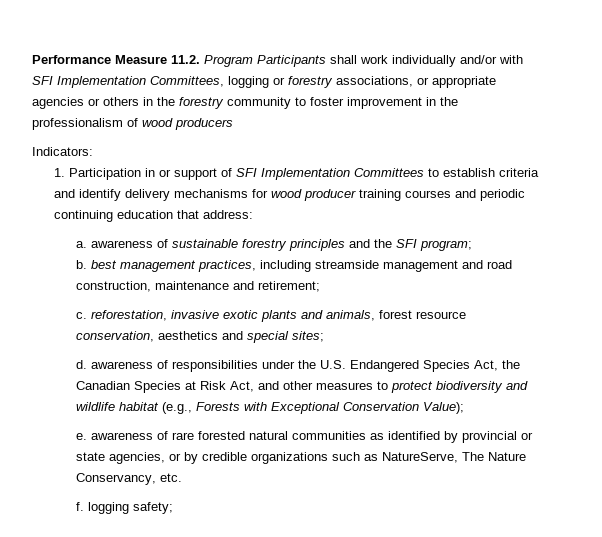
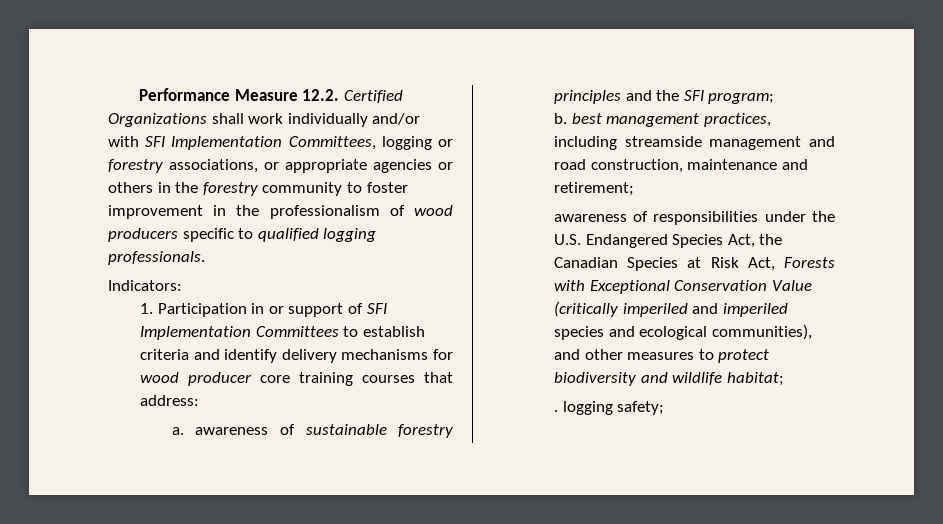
- Performance Measure 11.2. Program Participants shall work individually and/or with SFI Implementation Committees, logging or forestry associations, or appropriate agencies or others in the forestry community to foster improvement in the professionalism of wood producers
+ Performance Measure 12.2. Certified Organizations shall work individually and/or with SFI Implementation Committees, logging or forestry associations, or appropriate agencies or others in the forestry community to foster improvement in the professionalism of wood producers specific to qualified logging professionals.
- 1. Participation in or support of SFI Implementation Committees to establish criteria and identify delivery mechanisms for wood producer training courses and periodic continuing education that address:
+ 1. Participation in or support of SFI Implementation Committees to establish criteria and identify delivery mechanisms for wood producer core training courses that address:
- c. reforestation, invasive exotic plants and animals, forest resource conservation, aesthetics and special sites;
- d. awareness of responsibilities under the U.S. Endangered Species Act, the Canadian Species at Risk Act, and other measures to protect biodiversity and wildlife habitat (e.g., Forests with Exceptional Conservation Value);
- e. awareness of rare forested natural communities as identified by provincial or state agencies, or by credible organizations such as NatureServe, The Nature Conservancy, etc.
- f. logging safety;
+ awareness of responsibilities under the U.S. Endangered Species Act, the Canadian Species at Risk Act, Forests with Exceptional Conservation Value (critically imperiled and imperiled species and ecological communities), and other measures to protect biodiversity and wildlife habitat;
+ . logging safety;

